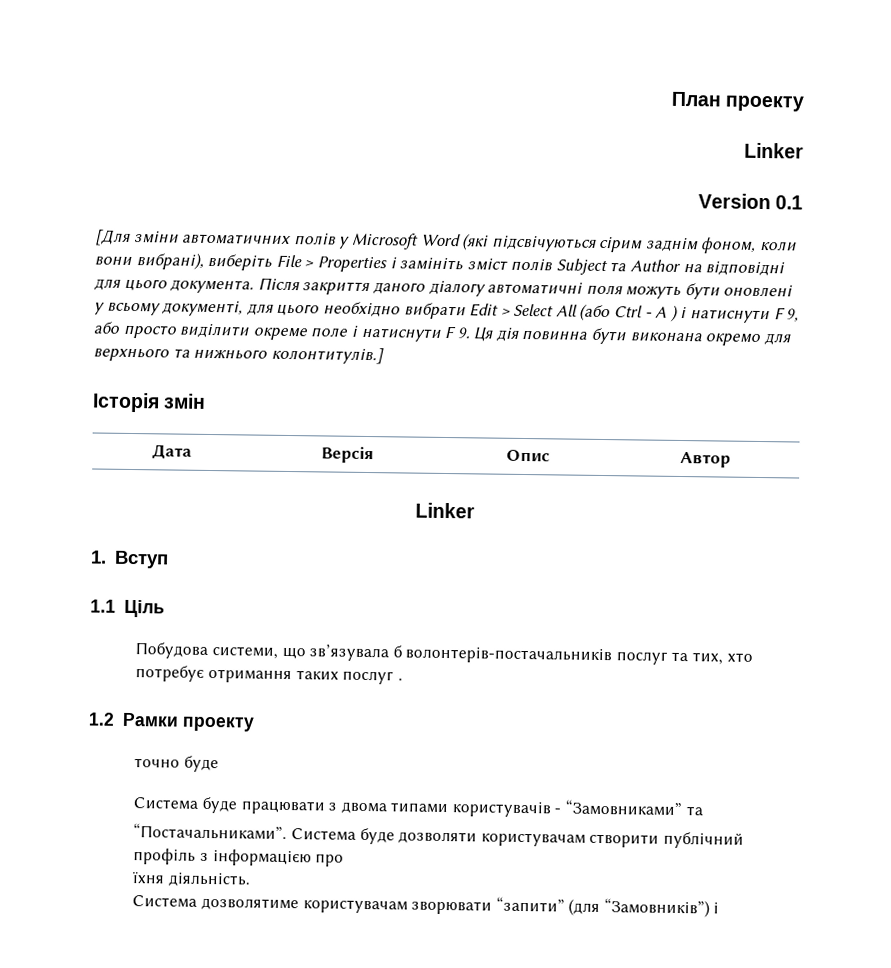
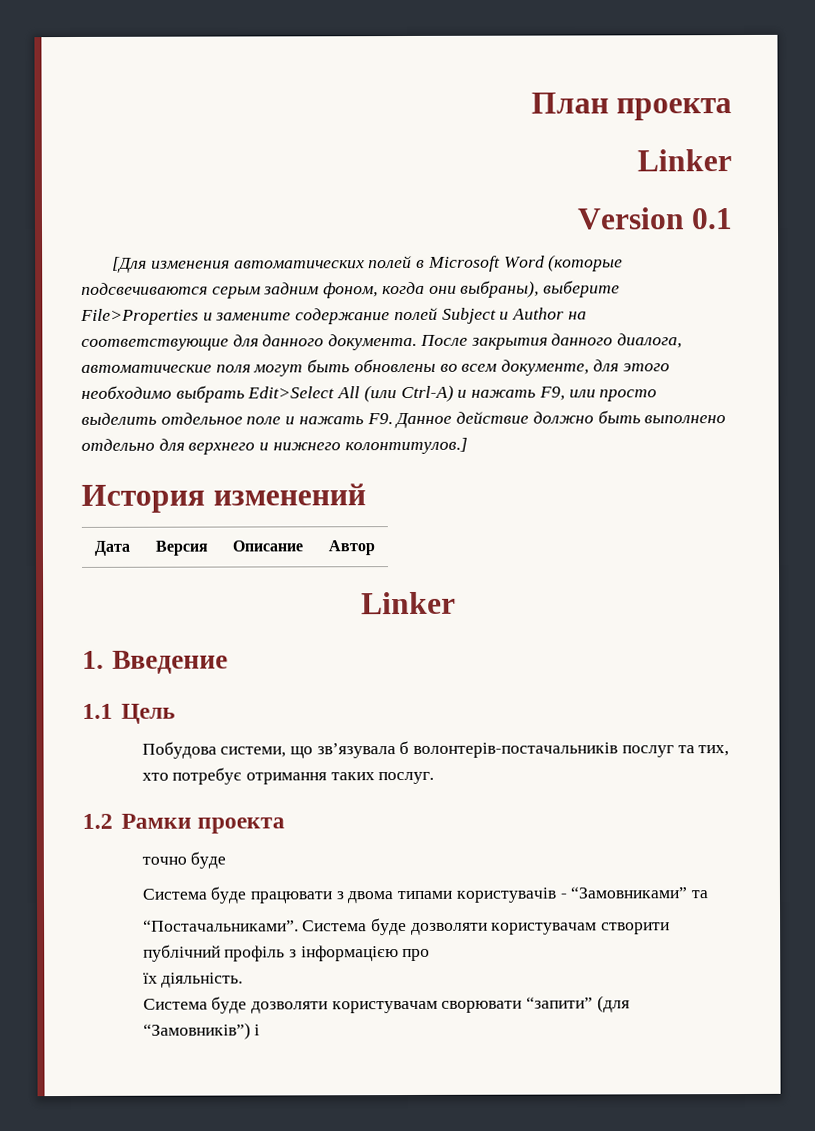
- План проекту
+ План проекта
- [Для зміни автоматичних полів у Microsoft Word (які підсвічуються сірим заднім фоном, коли вони вибрані), виберіть File > Properties і замініть зміст полів Subject та Author на відповідні для цього документа. Після закриття даного діалогу автоматичні поля можуть бути оновлені у всьому документі, для цього необхідно вибрати Edit > Select All (або Ctrl - A ) і натиснути F 9, або просто виділити окреме поле і натиснути F 9. Ця дія повинна бути виконана окремо для верхнього та нижнього колонтитулів.]
- Історія змін
+ [Для изменения автоматических полей в Microsoft Word (которые подсвечиваются серым задним фоном, когда они выбраны), выберите File>Properties и замените содержание полей Subject и Author на соответствующие для данного документа. После закрытия данного диалога, автоматические поля могут быть обновлены во всем документе, для этого необходимо выбрать Edit>Select All (или Ctrl-A) и нажать F9, или просто выделить отдельное поле и нажать F9. Данное действие должно быть выполнено отдельно для верхнего и нижнего колонтитулов.]
+ История изменений
- Дата | Версія | Опис | Автор
+ Дата | Версия | Описание | Автор
- 1. Вступ
+ 1. Введение
- 1.1 Ціль
+ 1.1 Цель
- Побудова системи, що зв’язувала б волонтерів-постачальників послуг та тих, хто потребує отримання таких послуг .
+ Побудова системи, що зв’язувала б волонтерів-постачальників послуг та тих, хто потребує отримання таких послуг.
- 1.2 Рамки проекту
+ 1.2 Рамки проекта
- їхня діяльність.
+ їх діяльність.
- Система дозволятиме користувачам зворювати “запити” (для “Замовників”) і
+ Система буде дозволяти користувачам сворювати “запити” (для “Замовників”) і

